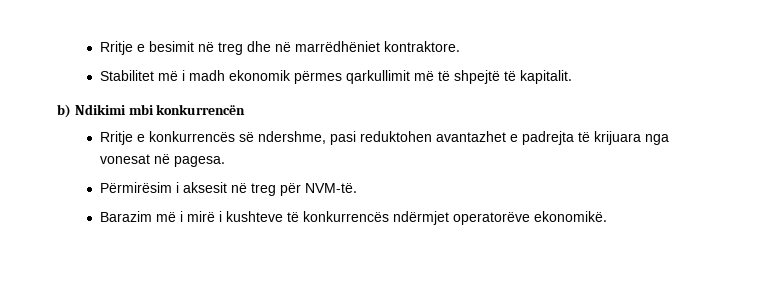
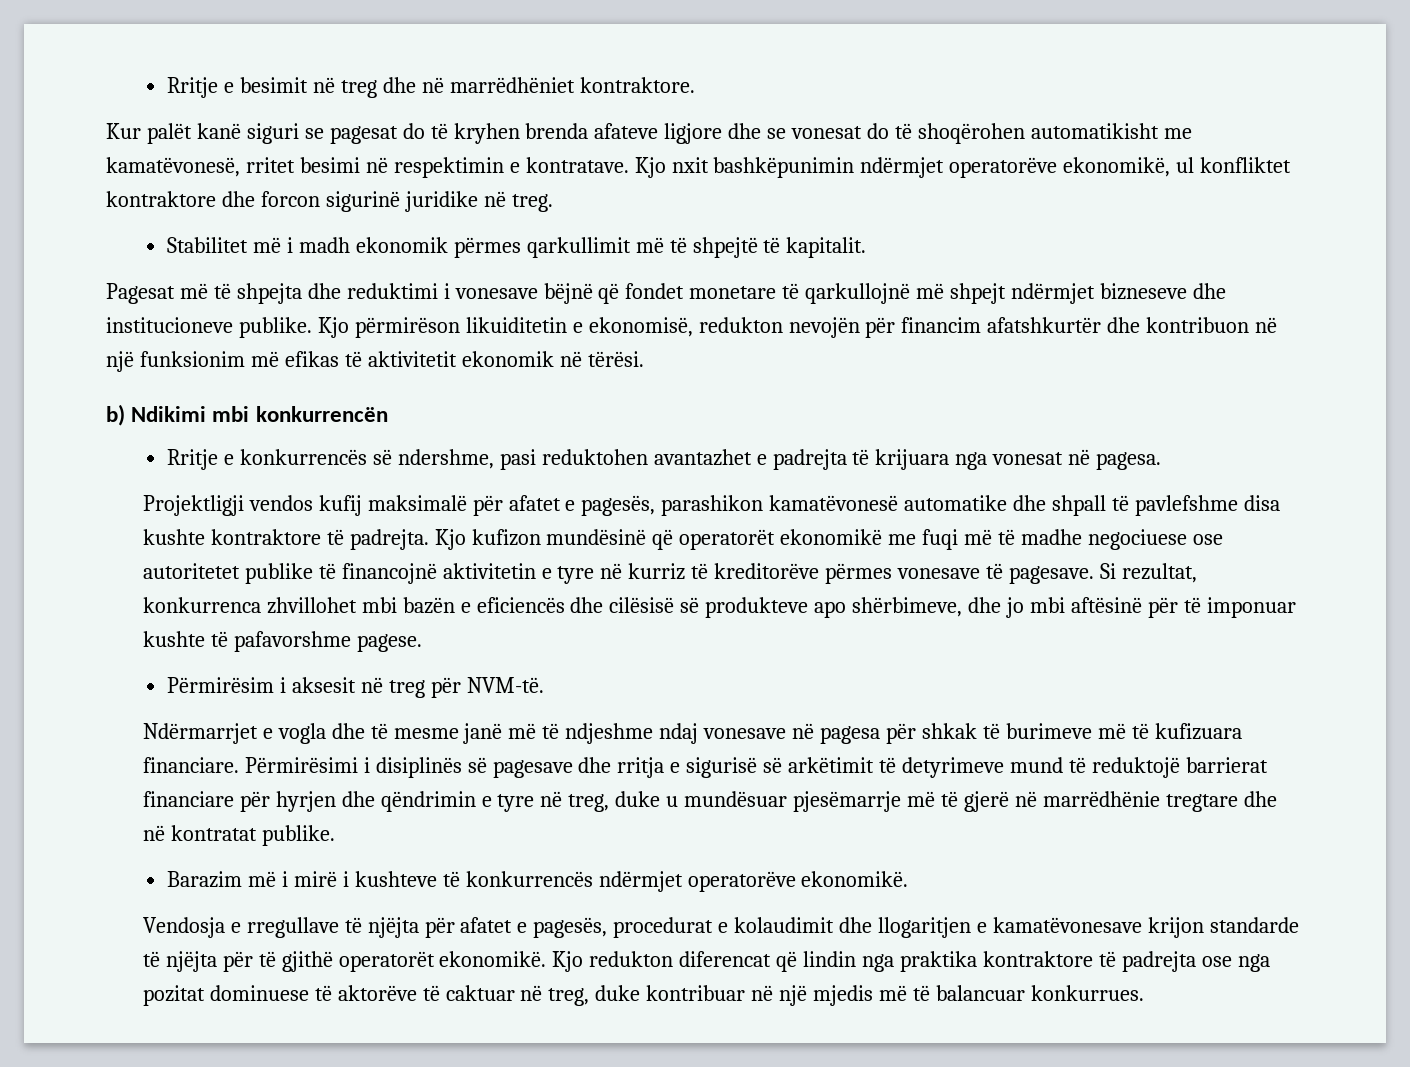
+ Kur palët kanë siguri se pagesat do të kryhen brenda afateve ligjore dhe se vonesat do të shoqërohen automatikisht me kamatëvonesë, rritet besimi në respektimin e kontratave. Kjo nxit bashkëpunimin ndërmjet operatorëve ekonomikë, ul konfliktet kontraktore dhe forcon sigurinë juridike në treg.
+ Pagesat më të shpejta dhe reduktimi i vonesave bëjnë që fondet monetare të qarkullojnë më shpejt ndërmjet bizneseve dhe institucioneve publike. Kjo përmirëson likuiditetin e ekonomisë, redukton nevojën për financim afatshkurtër dhe kontribuon në një funksionim më efikas të aktivitetit ekonomik në tërësi.
+ Projektligji vendos kufij maksimalë për afatet e pagesës, parashikon kamatëvonesë automatike dhe shpall të pavlefshme disa kushte kontraktore të padrejta. Kjo kufizon mundësinë që operatorët ekonomikë me fuqi më të madhe negociuese ose autoritetet publike të financojnë aktivitetin e tyre në kurriz të kreditorëve përmes vonesave të pagesave. Si rezultat, konkurrenca zhvillohet mbi bazën e eficiencës dhe cilësisë së produkteve apo shërbimeve, dhe jo mbi aftësinë për të imponuar kushte të pafavorshme pagese.
+ Ndërmarrjet e vogla dhe të mesme janë më të ndjeshme ndaj vonesave në pagesa për shkak të burimeve më të kufizuara financiare. Përmirësimi i disiplinës së pagesave dhe rritja e sigurisë së arkëtimit të detyrimeve mund të reduktojë barrierat financiare për hyrjen dhe qëndrimin e tyre në treg, duke u mundësuar pjesëmarrje më të gjerë në marrëdhënie tregtare dhe në kontratat publike.
+ Vendosja e rregullave të njëjta për afatet e pagesës, procedurat e kolaudimit dhe llogaritjen e kamatëvonesave krijon standarde të njëjta për të gjithë operatorët ekonomikë. Kjo redukton diferencat që lindin nga praktika kontraktore të padrejta ose nga pozitat dominuese të aktorëve të caktuar në treg, duke kontribuar në një mjedis më të balancuar konkurrues.

